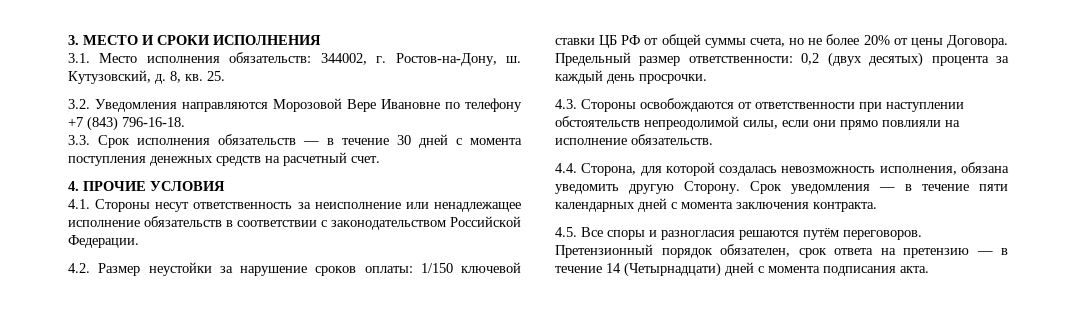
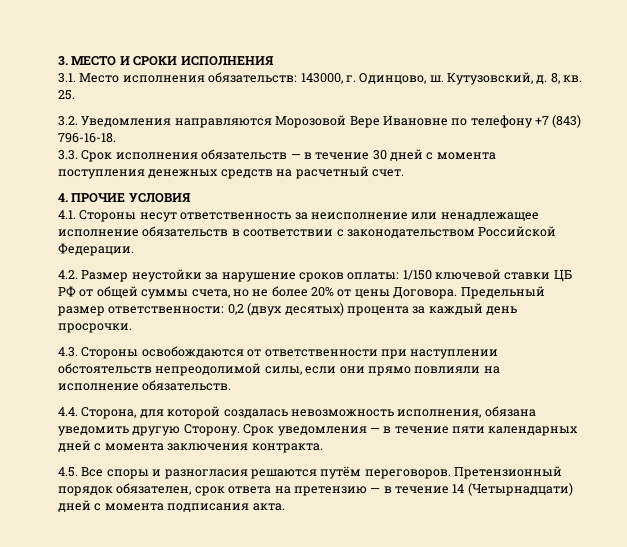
- 3.1. Место исполнения обязательств: 344002, г. Ростов-на-Дону, ш.
+ 3.1. Место исполнения обязательств: 143000, г. Одинцово, ш.

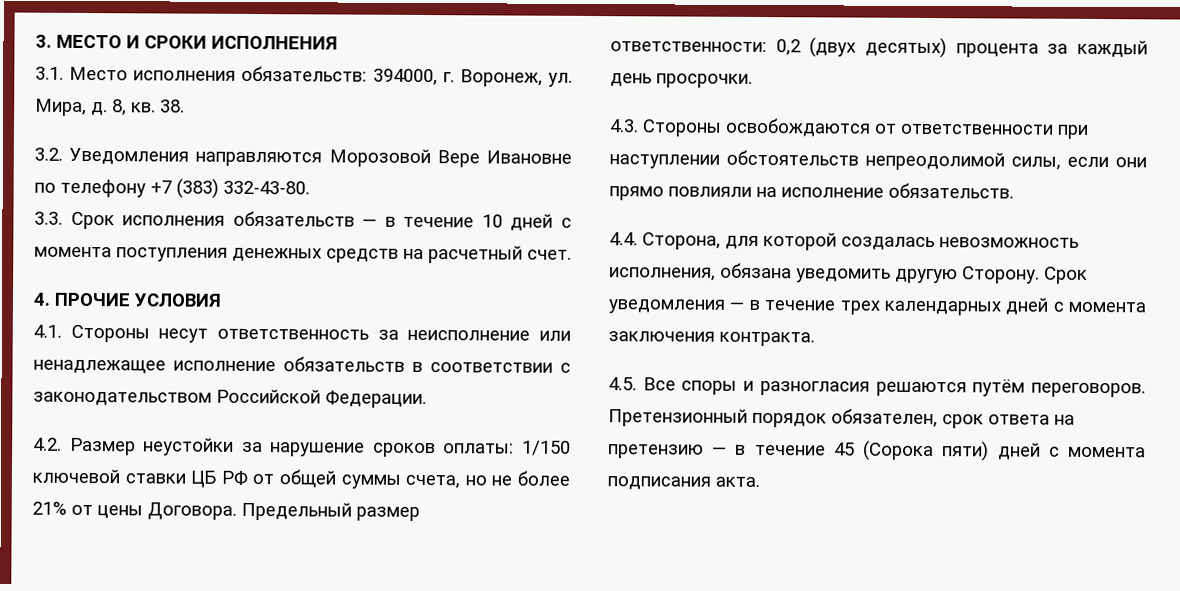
- 3.1. Место исполнения обязательств: 143000, г. Одинцово, ш. Кутузовский, д.
+ 3.1. Место исполнения обязательств: 394000, г. Воронеж, ул. Мира, д.
- 25.
+ 38.
- 3.2. Уведомления направляются Морозовой Вере Ивановне по телефону +7 (843) 796-16-18.
+ 3.2. Уведомления направляются Морозовой Вере Ивановне по телефону +7 (383) 332-43-80.
- 3.3. Срок исполнения обязательств — в течение 30 дней с момента поступления денежных средств на расчетный счет.
+ 3.3. Срок исполнения обязательств — в течение 10 дней с момента поступления денежных средств на расчетный счет.
- 4.2. Размер неустойки за нарушение сроков оплаты: 1/150 ключевой ставки ЦБ РФ от общей суммы счета, но не более 20% от цены Договора.
+ 4.2. Размер неустойки за нарушение сроков оплаты: 1/150 ключевой ставки ЦБ РФ от общей суммы счета, но не более 21% от цены Договора.
- Срок уведомления — в течение пяти календарных дней с момента заключения контракта.
+ Срок уведомления — в течение трех календарных дней с момента заключения контракта.
- Претензионный порядок обязателен, срок ответа на претензию — в течение 14 (Четырнадцати) дней с момента подписания акта.
+ Претензионный порядок обязателен, срок ответа на претензию — в течение 45 (Сорока пяти) дней с момента подписания акта.

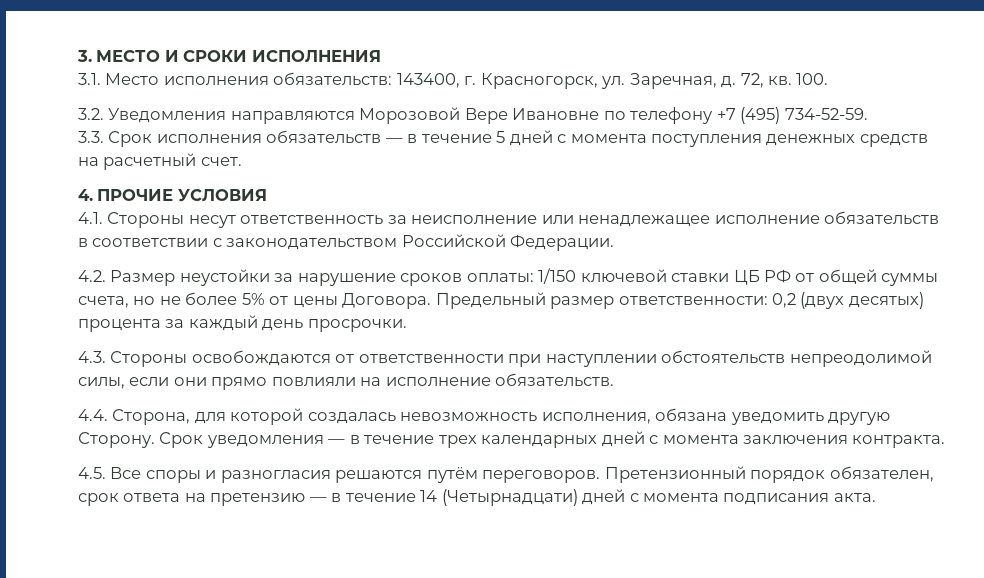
- 3.1. Место исполнения обязательств: 394000, г. Воронеж, ул. Мира, д. 8, кв. 38.
+ 3.1. Место исполнения обязательств: 143400, г. Красногорск, ул. Заречная, д. 72, кв. 100.
- 3.2. Уведомления направляются Морозовой Вере Ивановне по телефону +7 (383) 332-43-80.
+ 3.2. Уведомления направляются Морозовой Вере Ивановне по телефону +7 (495) 734-52-59.
- 3.3. Срок исполнения обязательств — в течение 10 дней с момента поступления денежных средств на расчетный счет.
+ 3.3. Срок исполнения обязательств — в течение 5 дней с момента поступления денежных средств на расчетный счет.
- 4.2. Размер неустойки за нарушение сроков оплаты: 1/150 ключевой ставки ЦБ РФ от общей суммы счета, но не более 21% от цены Договора.
+ 4.2. Размер неустойки за нарушение сроков оплаты: 1/150 ключевой ставки ЦБ РФ от общей суммы счета, но не более 5% от цены Договора.
- Претензионный порядок обязателен, срок ответа на претензию — в течение 45 (Сорока пяти) дней с момента подписания акта.
+ Претензионный порядок обязателен, срок ответа на претензию — в течение 14 (Четырнадцати) дней с момента подписания акта.

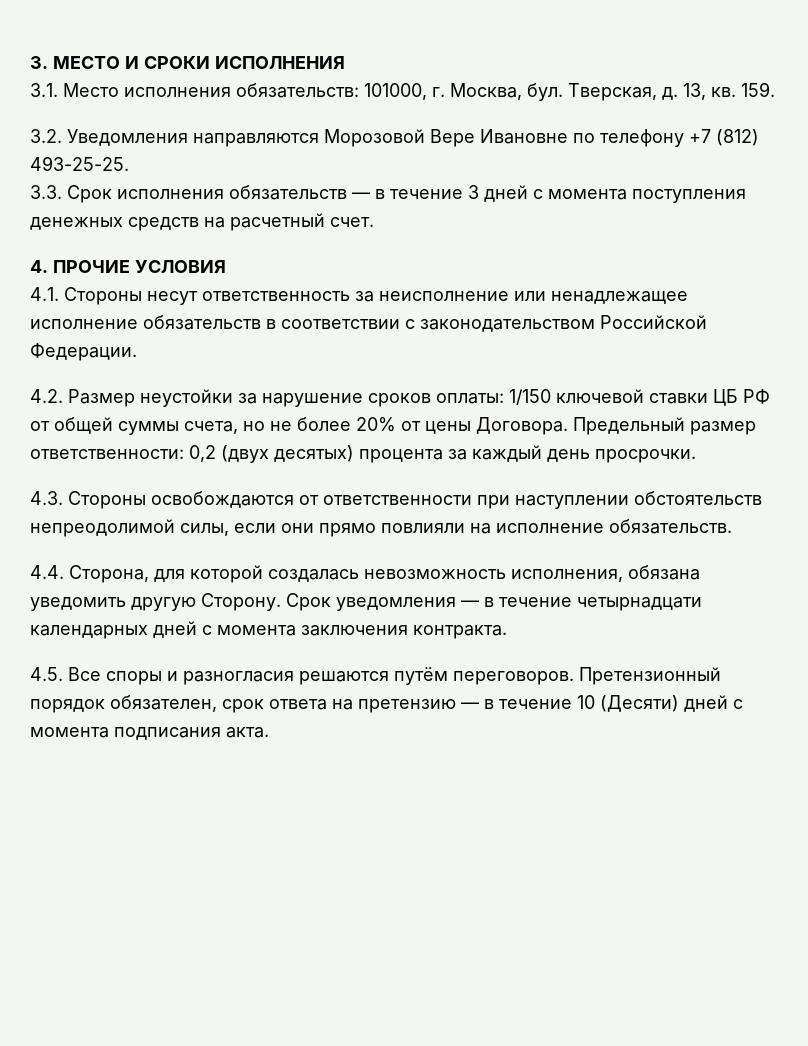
- 3.1. Место исполнения обязательств: 143400, г. Красногорск, ул. Заречная, д. 72, кв. 100.
+ 3.1. Место исполнения обязательств: 101000, г. Москва, бул. Тверская, д. 13, кв. 159.
- 3.2. Уведомления направляются Морозовой Вере Ивановне по телефону +7 (495) 734-52-59.
+ 3.2. Уведомления направляются Морозовой Вере Ивановне по телефону +7 (812) 493-25-25.
- 3.3. Срок исполнения обязательств — в течение 5 дней с момента поступления денежных средств на расчетный счет.
+ 3.3. Срок исполнения обязательств — в течение 3 дней с момента поступления денежных средств на расчетный счет.
- 4.2. Размер неустойки за нарушение сроков оплаты: 1/150 ключевой ставки ЦБ РФ от общей суммы счета, но не более 5% от цены Договора.
+ 4.2. Размер неустойки за нарушение сроков оплаты: 1/150 ключевой ставки ЦБ РФ от общей суммы счета, но не более 20% от цены Договора.
- Срок уведомления — в течение трех календарных дней с момента заключения контракта.
+ Срок уведомления — в течение четырнадцати календарных дней с момента заключения контракта.
- Претензионный порядок обязателен, срок ответа на претензию — в течение 14 (Четырнадцати) дней с момента подписания акта.
+ Претензионный порядок обязателен, срок ответа на претензию — в течение 10 (Десяти) дней с момента подписания акта.

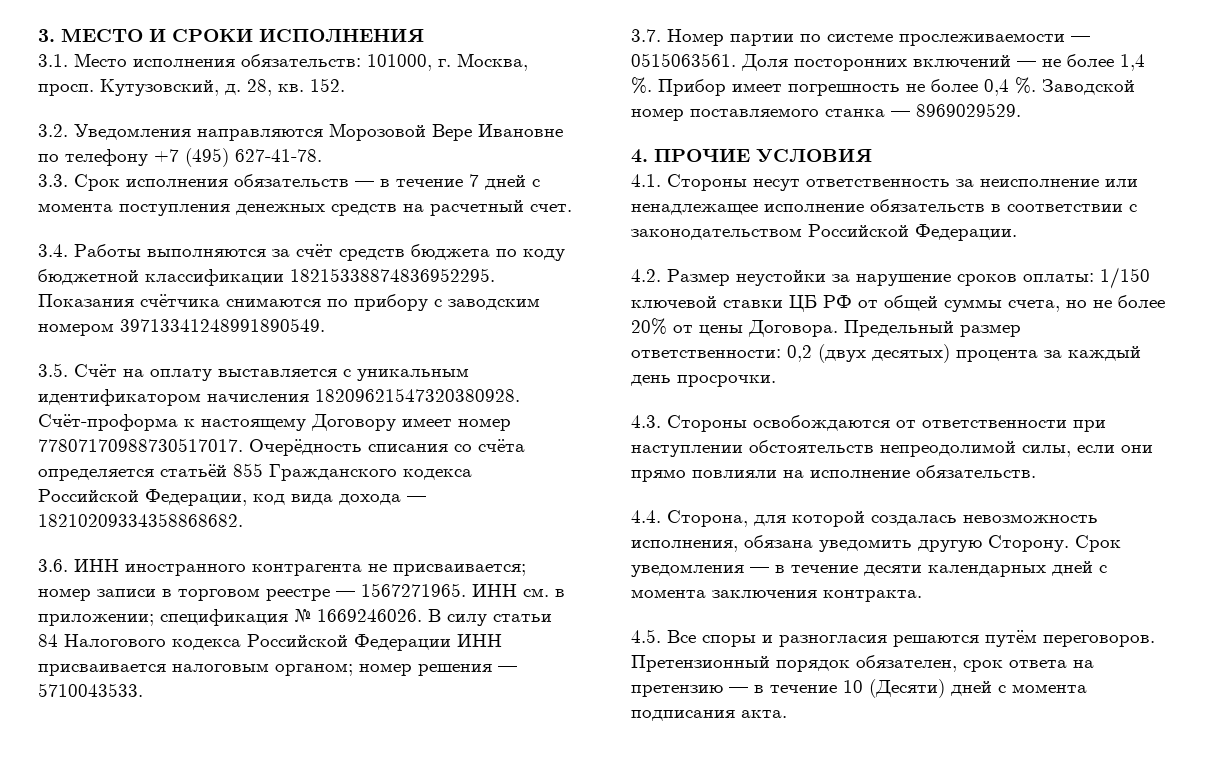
- 3.1. Место исполнения обязательств: 101000, г. Москва, бул. Тверская, д. 13, кв. 159.
+ 3.1. Место исполнения обязательств: 101000, г. Москва, просп. Кутузовский, д. 28, кв. 152.
- 3.2. Уведомления направляются Морозовой Вере Ивановне по телефону +7 (812) 493-25-25.
+ 3.2. Уведомления направляются Морозовой Вере Ивановне по телефону +7 (495) 627-41-78.
- 3.3. Срок исполнения обязательств — в течение 3 дней с момента поступления денежных средств на расчетный счет.
+ 3.3. Срок исполнения обязательств — в течение 7 дней с момента поступления денежных средств на расчетный счет.
+ 3.4. Работы выполняются за счёт средств бюджета по коду бюджетной классификации 18215338874836952295. Показания счётчика снимаются по прибору с заводским номером 39713341248991890549.
+ 3.5. Счёт на оплату выставляется с уникальным идентификатором начисления 18209621547320380928. Счёт-проформа к настоящему Договору имеет номер 77807170988730517017. Очерёдность списания со счёта определяется статьёй 855 Гражданского кодекса Российской Федерации, код вида дохода — 18210209334358868682.
+ 3.6. ИНН иностранного контрагента не присваивается; номер записи в торговом реестре — 1567271965. ИНН см. в приложении; спецификация № 1669246026. В силу статьи 84 Налогового кодекса Российской Федерации ИНН присваивается налоговым органом; номер решения — 5710043533.
+ 3.7. Номер партии по системе прослеживаемости — 0515063561. Доля посторонних включений — не более 1,4 %. Прибор имеет погрешность не более 0,4 %. Заводской номер поставляемого станка — 8969029529.
- Срок уведомления — в течение четырнадцати календарных дней с момента заключения контракта.
+ Срок уведомления — в течение десяти календарных дней с момента заключения контракта.

